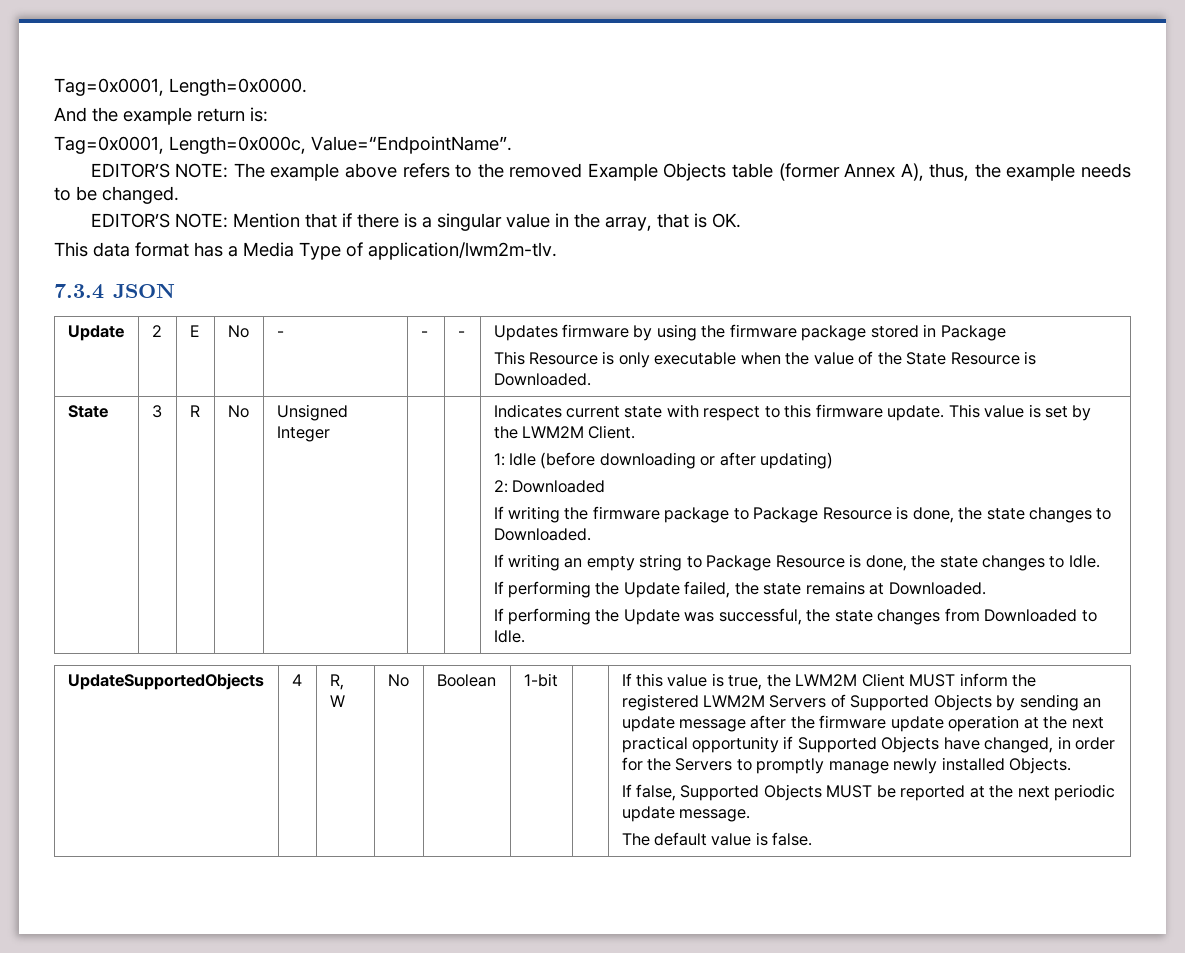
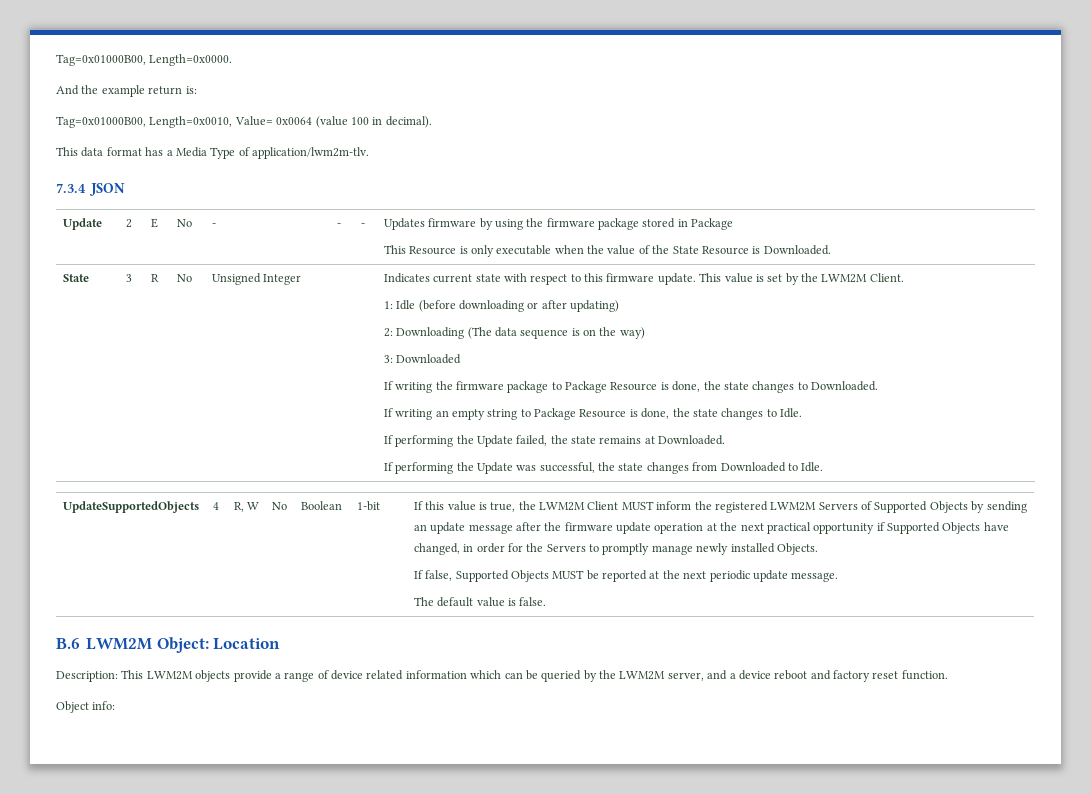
- Tag=0x0001, Length=0x0000.
+ Tag=0x01000B00, Length=0x0000.
- Tag=0x0001, Length=0x000c, Value=“EndpointName”.
- EDITOR’S NOTE: The example above refers to the removed Example Objects table (former Annex A), thus, the example needs to be changed.
- EDITOR’S NOTE: Mention that if there is a singular value in the array, that is OK.
+ Tag=0x01000B00, Length=0x0010, Value= 0x0064 (value 100 in decimal).
- 2: Downloaded
+ 2: Downloading (The data sequence is on the way)
+ 3: Downloaded
+ B.6 LWM2M Object: Location
+ Description: This LWM2M objects provide a range of device related information which can be queried by the LWM2M server, and a device reboot and factory reset function.
+ Object info:

